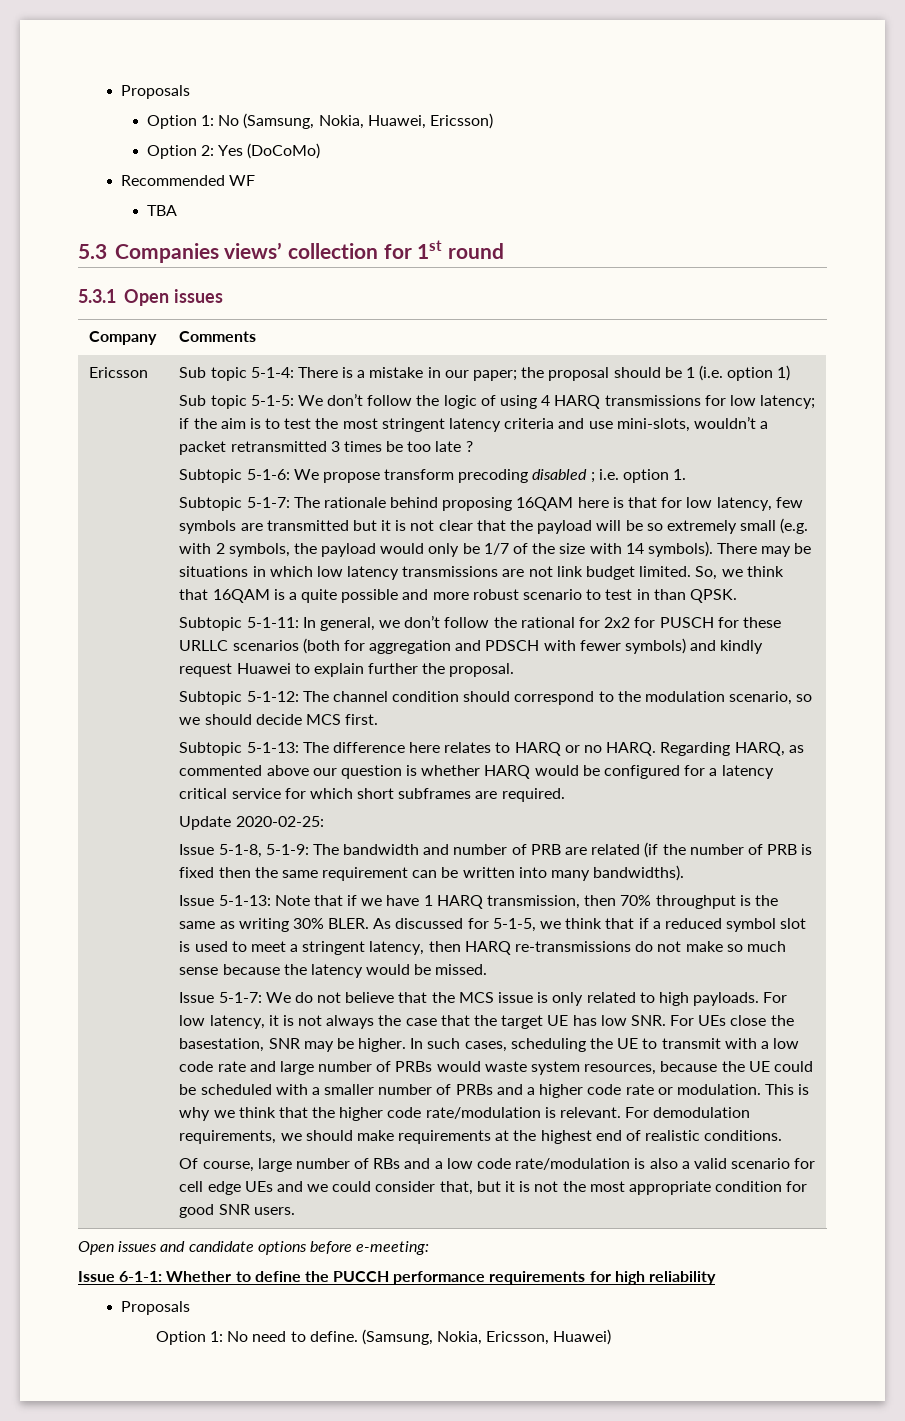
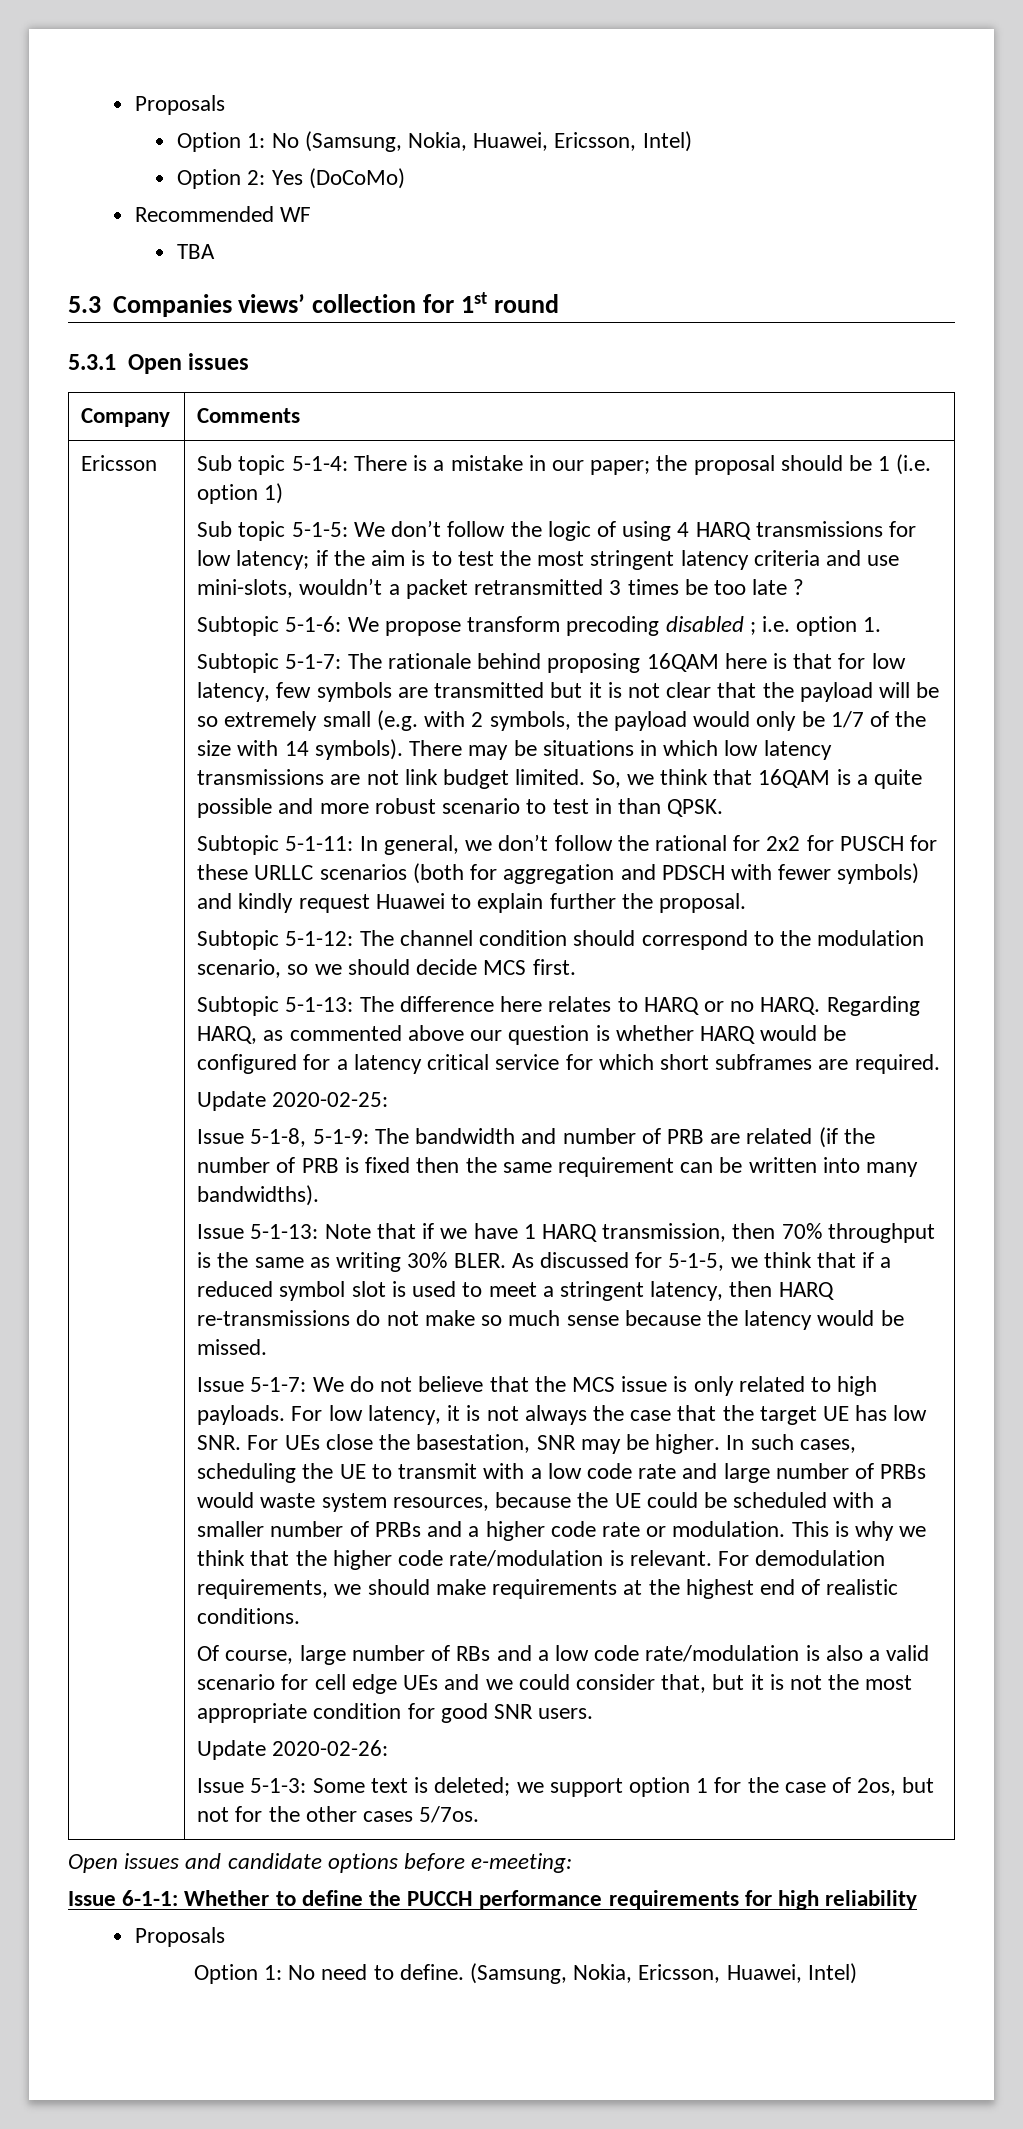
- Option 1: No (Samsung, Nokia, Huawei, Ericsson)
+ Option 1: No (Samsung, Nokia, Huawei, Ericsson, Intel)
+ Update 2020-02-26:
+ Issue 5-1-3: Some text is deleted; we support option 1 for the case of 2os, but not for the other cases 5/7os.
- (Samsung, Nokia, Ericsson, Huawei)
+ (Samsung, Nokia, Ericsson, Huawei, Intel)

